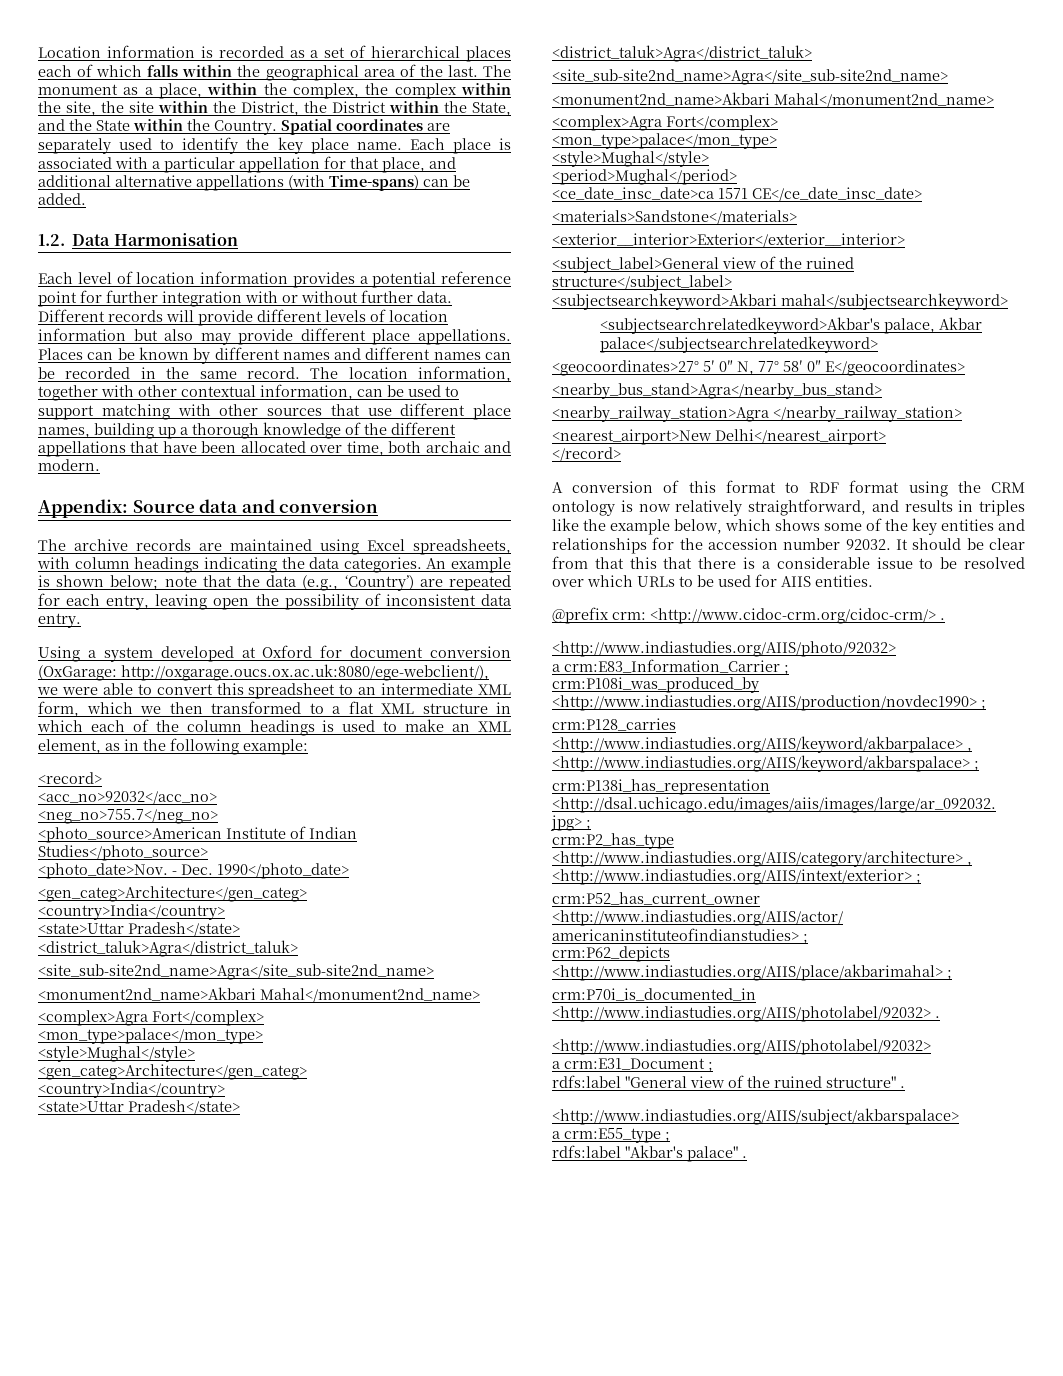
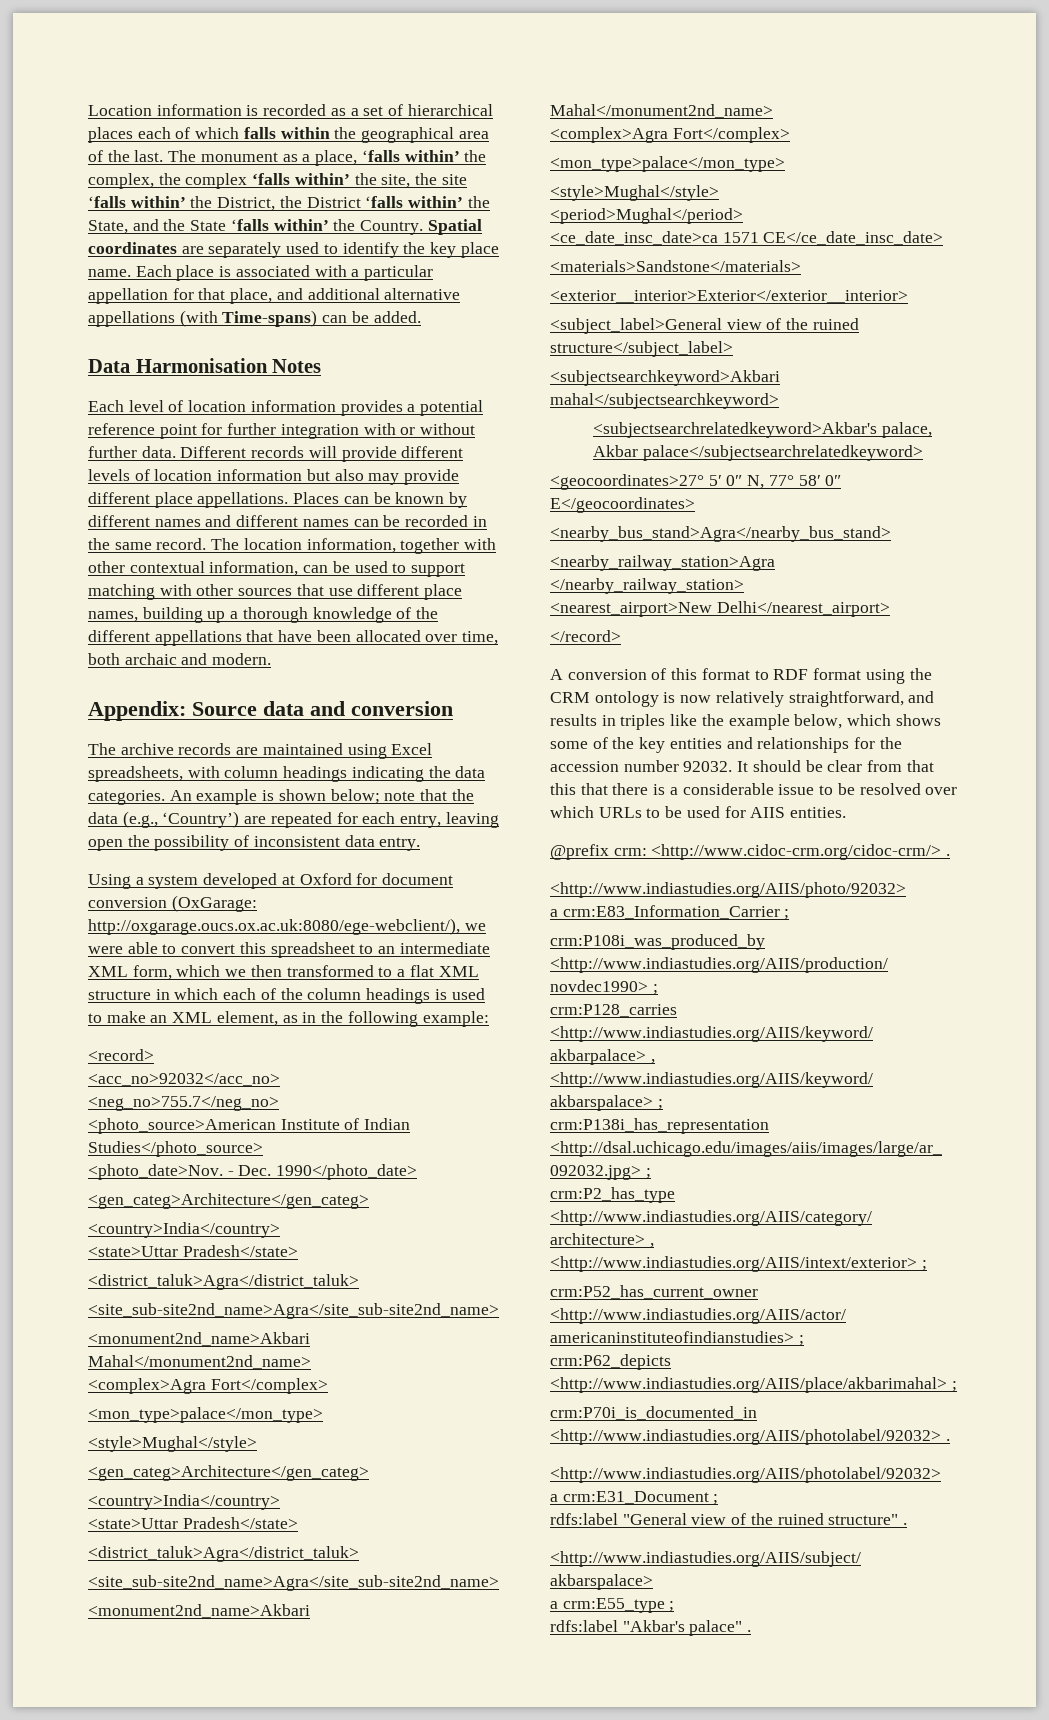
- The monument as a place, within the complex, the complex within the site, the site within the District, the District within the State, and the State within the Country.
+ The monument as a place, ‘falls within’ the complex, the complex ‘falls within’ the site, the site ‘falls within’ the District, the District ‘falls within’ the State, and the State ‘falls within’ the Country.
- 1.2. Data Harmonisation
+ Data Harmonisation Notes

